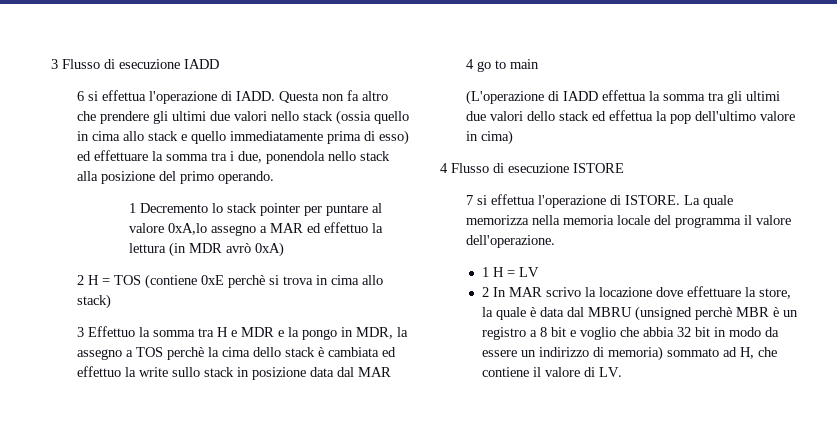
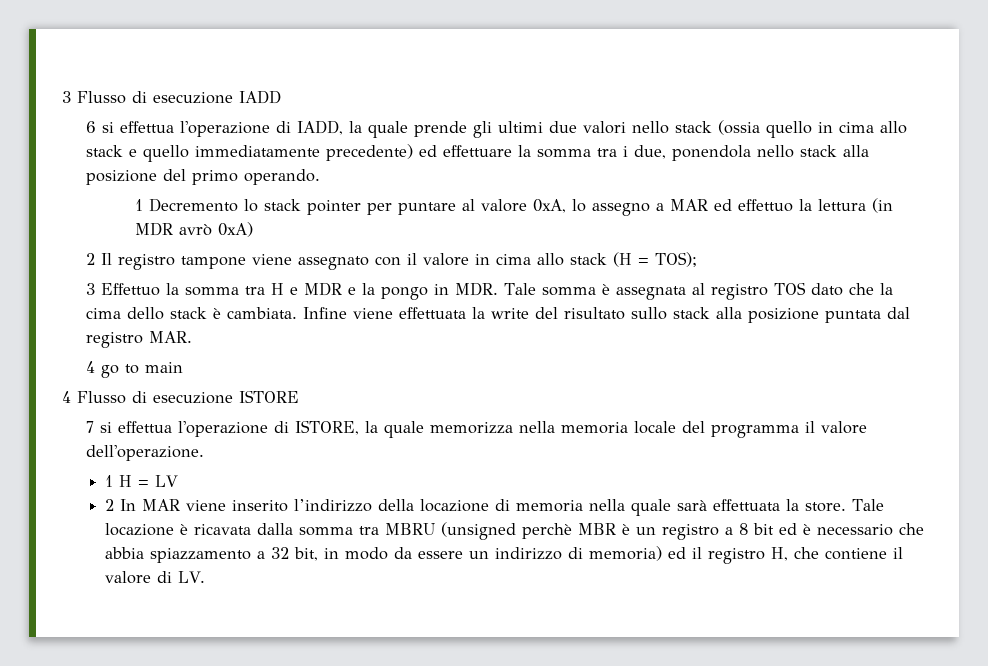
- 6 si effettua l'operazione di IADD. Questa non fa altro che prendere gli ultimi due valori nello stack (ossia quello in cima allo stack e quello immediatamente prima di esso) ed effettuare la somma tra i due, ponendola nello stack alla posizione del primo operando.
+ 6 si effettua l'operazione di IADD, la quale prende gli ultimi due valori nello stack (ossia quello in cima allo stack e quello immediatamente precedente) ed effettuare la somma tra i due, ponendola nello stack alla posizione del primo operando.
- 1 Decremento lo stack pointer per puntare al valore 0xA,lo assegno a MAR ed effettuo la lettura (in MDR avrò 0xA)
+ 1 Decremento lo stack pointer per puntare al valore 0xA, lo assegno a MAR ed effettuo la lettura (in MDR avrò 0xA)
- 2 H = TOS (contiene 0xE perchè si trova in cima allo stack)
+ 2 Il registro tampone viene assegnato con il valore in cima allo stack (H = TOS);
- 3 Effettuo la somma tra H e MDR e la pongo in MDR, la assegno a TOS perchè la cima dello stack è cambiata ed effettuo la write sullo stack in posizione data dal MAR
+ 3 Effettuo la somma tra H e MDR e la pongo in MDR. Tale somma è assegnata al registro TOS dato che la cima dello stack è cambiata. Infine viene effettuata la write del risultato sullo stack alla posizione puntata dal registro MAR.
  4 go to main
- (L'operazione di IADD effettua la somma tra gli ultimi due valori dello stack ed effettua la pop dell'ultimo valore in cima)
- 7 si effettua l'operazione di ISTORE. La quale memorizza nella memoria locale del programma il valore dell'operazione.
+ 7 si effettua l'operazione di ISTORE, la quale memorizza nella memoria locale del programma il valore dell'operazione.
- 2 In MAR scrivo la locazione dove effettuare la store, la quale è data dal MBRU (unsigned perchè MBR è un registro a 8 bit e voglio che abbia 32 bit in modo da essere un indirizzo di memoria) sommato ad H, che contiene il valore di LV.
+ 2 In MAR viene inserito l’indirizzo della locazione di memoria nella quale sarà effettuata la store. Tale locazione è ricavata dalla somma tra MBRU (unsigned perchè MBR è un registro a 8 bit ed è necessario che abbia spiazzamento a 32 bit, in modo da essere un indirizzo di memoria) ed il registro H, che contiene il valore di LV.

